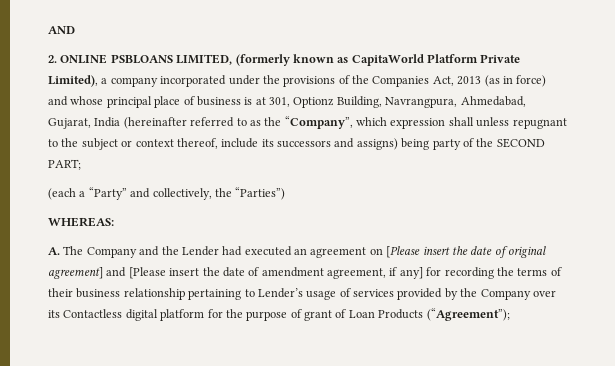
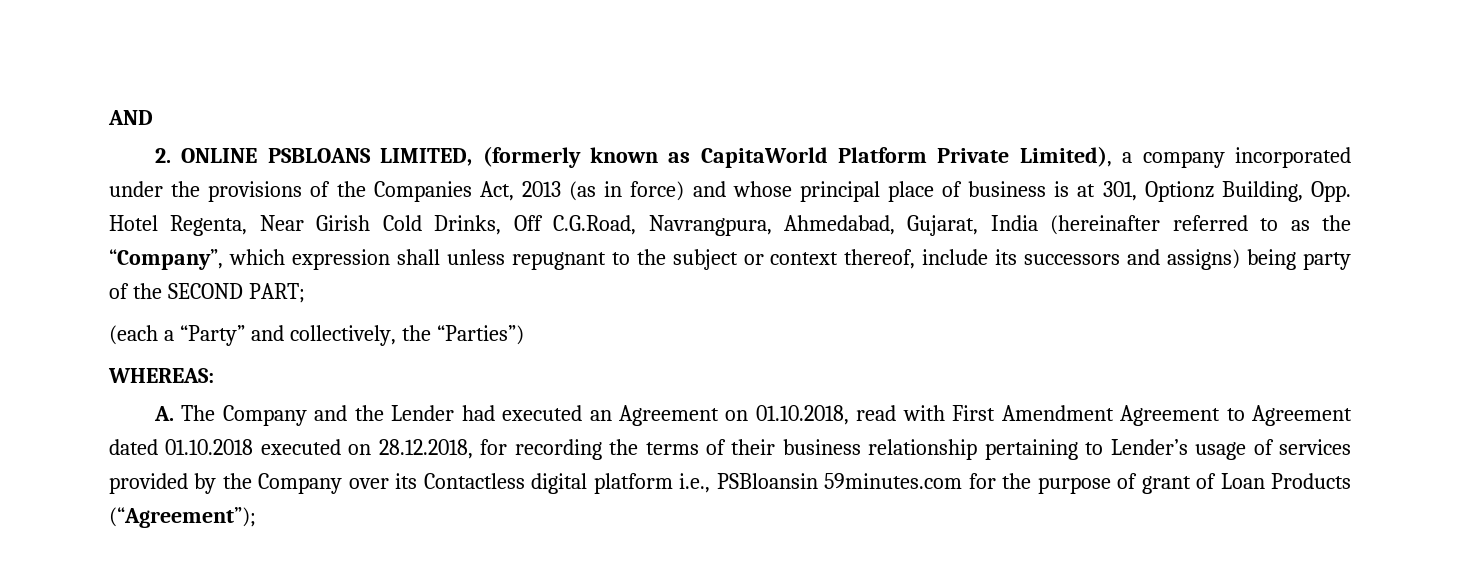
- 2. ONLINE PSBLOANS LIMITED, (formerly known as CapitaWorld Platform Private Limited), a company incorporated under the provisions of the Companies Act, 2013 (as in force) and whose principal place of business is at 301, Optionz Building, Navrangpura, Ahmedabad, Gujarat, India (hereinafter referred to as the “Company”, which expression shall unless repugnant to the subject or context thereof, include its successors and assigns) being party of the SECOND PART;
+ 2. ONLINE PSBLOANS LIMITED, (formerly known as CapitaWorld Platform Private Limited), a company incorporated under the provisions of the Companies Act, 2013 (as in force) and whose principal place of business is at 301, Optionz Building, Opp. Hotel Regenta, Near Girish Cold Drinks, Off C.G.Road, Navrangpura, Ahmedabad, Gujarat, India (hereinafter referred to as the “Company”, which expression shall unless repugnant to the subject or context thereof, include its successors and assigns) being party of the SECOND PART;
- A. The Company and the Lender had executed an agreement on [Please insert the date of original agreement] and [Please insert the date of amendment agreement, if any] for recording the terms of their business relationship pertaining to Lender’s usage of services provided by the Company over its Contactless digital platform for the purpose of grant of Loan Products (“Agreement”);
+ A. The Company and the Lender had executed an Agreement on 01.10.2018, read with First Amendment Agreement to Agreement dated 01.10.2018 executed on 28.12.2018, for recording the terms of their business relationship pertaining to Lender’s usage of services provided by the Company over its Contactless digital platform i.e., PSBloansin 59minutes.com for the purpose of grant of Loan Products (“Agreement”);

